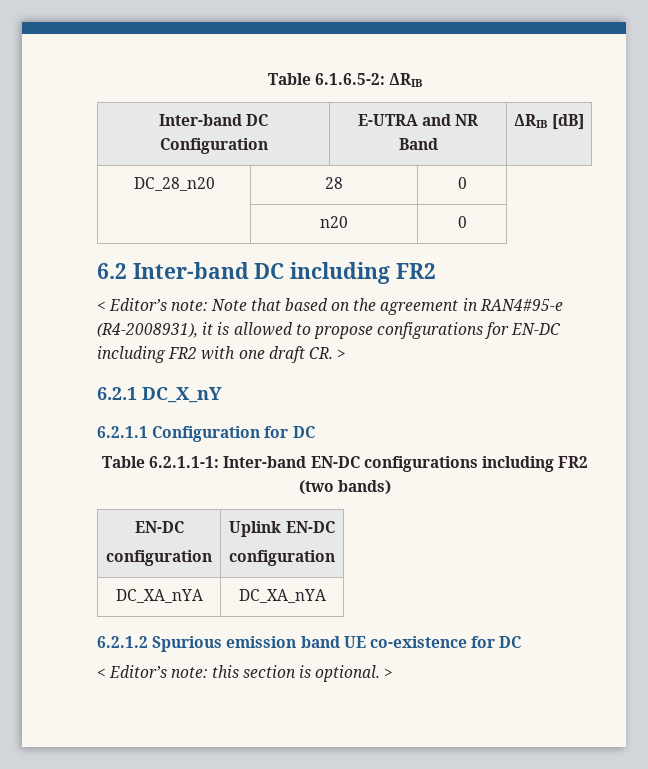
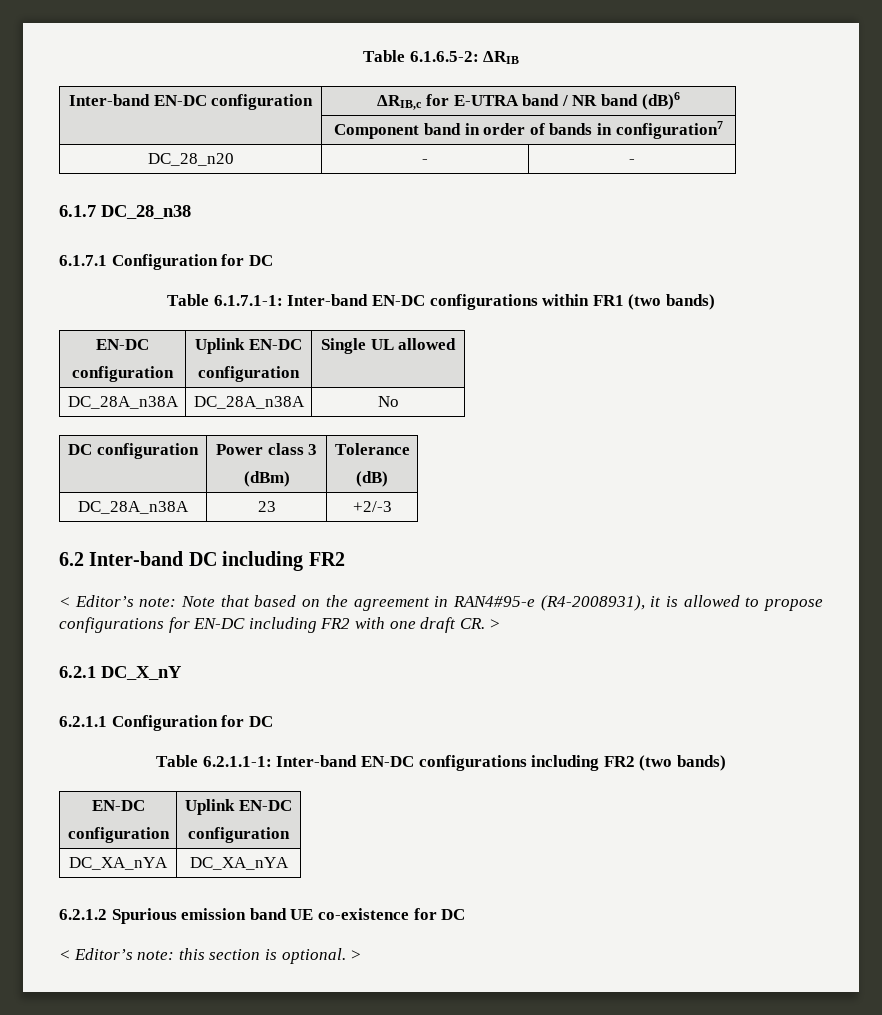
- Inter-band DC Configuration | E-UTRA and NR Band | ΔRIB [dB]
- DC_28_n20 | 28 | 0
- | n20 | 0
+ Inter-band EN-DC configuration | ΔRIB,c for E-UTRA band / NR band (dB)6
+ | Component band in order of bands in configuration7
+ DC_28_n20 | - | -
+ 6.1.7 DC_28_n38
+ 6.1.7.1 Configuration for DC
+ Table 6.1.7.1-1: Inter-band EN-DC configurations within FR1 (two bands)
+ EN-DC
+ configuration | Uplink EN-DC
+ configuration | Single UL allowed
+ DC_28A_n38A | DC_28A_n38A | No
+ DC configuration | Power class 3
+ (dBm) | Tolerance
+ (dB)
+ DC_28A_n38A | 23 | +2/-3

